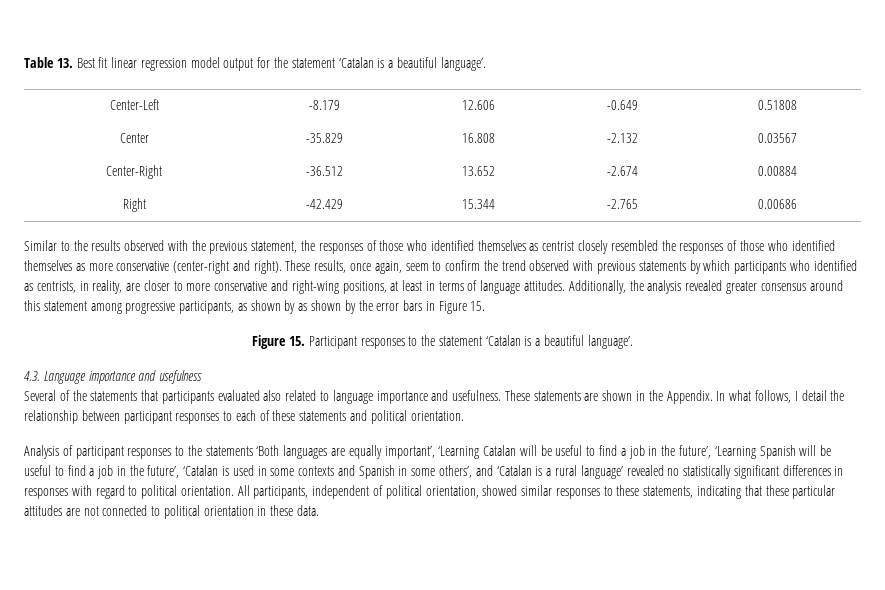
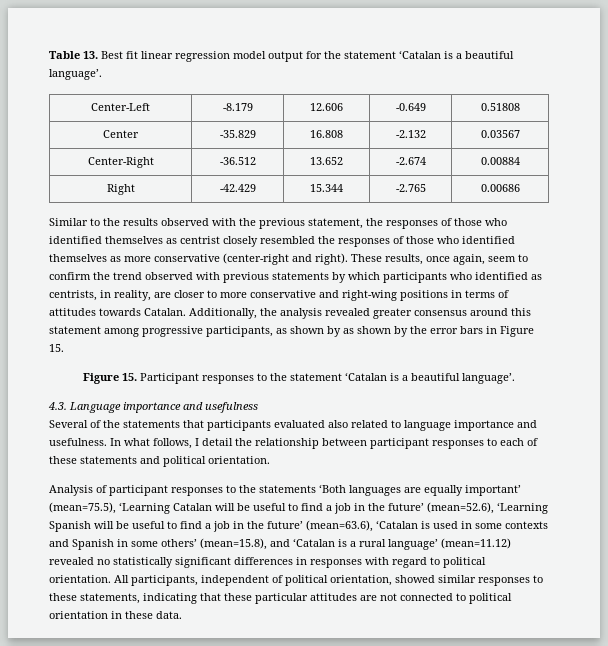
- These results, once again, seem to confirm the trend observed with previous statements by which participants who identified as centrists, in reality, are closer to more conservative and right-wing positions, at least in terms of language attitudes.
+ These results, once again, seem to confirm the trend observed with previous statements by which participants who identified as centrists, in reality, are closer to more conservative and right-wing positions in terms of attitudes towards Catalan.
- These statements are shown in the Appendix.
- Analysis of participant responses to the statements ‘Both languages are equally important’, ‘Learning Catalan will be useful to find a job in the future’, ‘Learning Spanish will be useful to find a job in the future’, ‘Catalan is used in some contexts and Spanish in some others’, and ‘Catalan is a rural language’ revealed no statistically significant differences in responses with regard to political orientation.
+ Analysis of participant responses to the statements ‘Both languages are equally important’ (mean=75.5), ‘Learning Catalan will be useful to find a job in the future’ (mean=52.6), ‘Learning Spanish will be useful to find a job in the future’ (mean=63.6), ‘Catalan is used in some contexts and Spanish in some others’ (mean=15.8), and ‘Catalan is a rural language’ (mean=11.12) revealed no statistically significant differences in responses with regard to political orientation.

